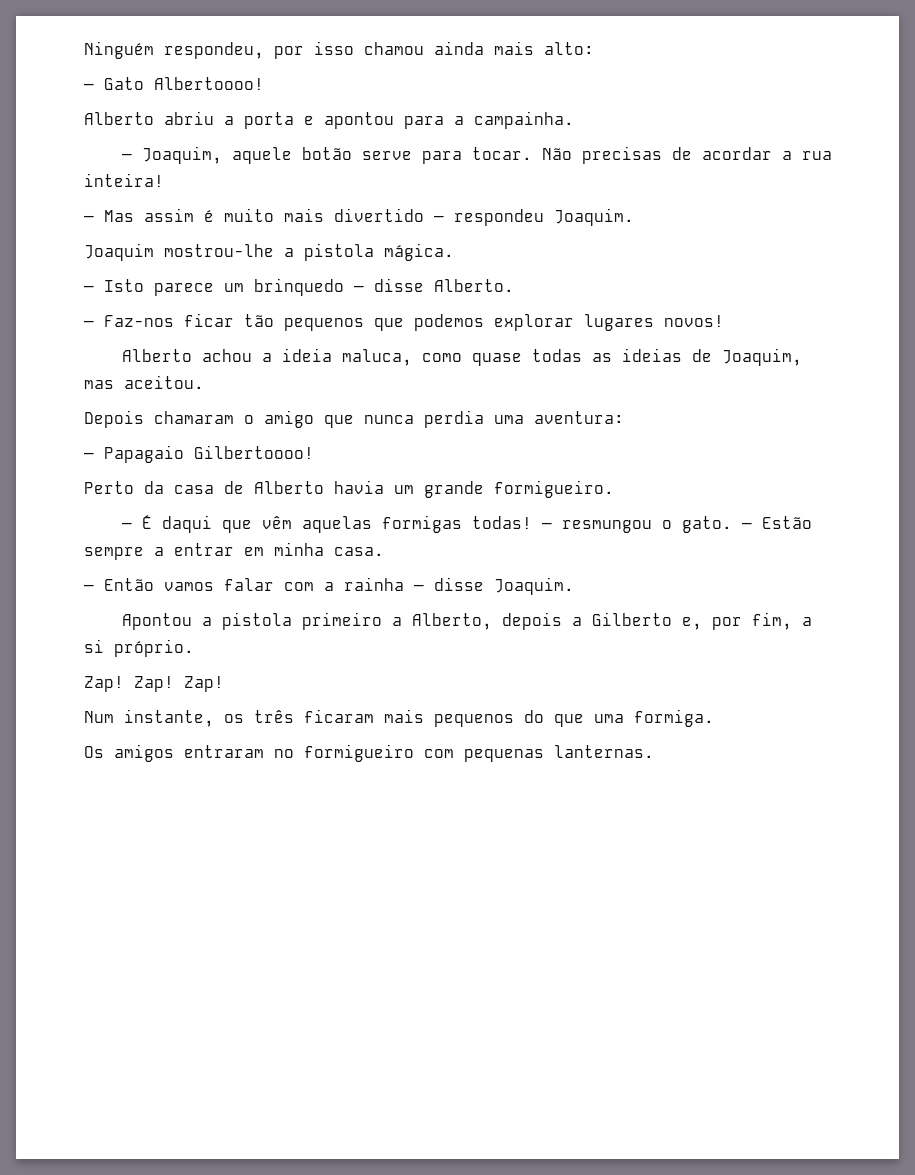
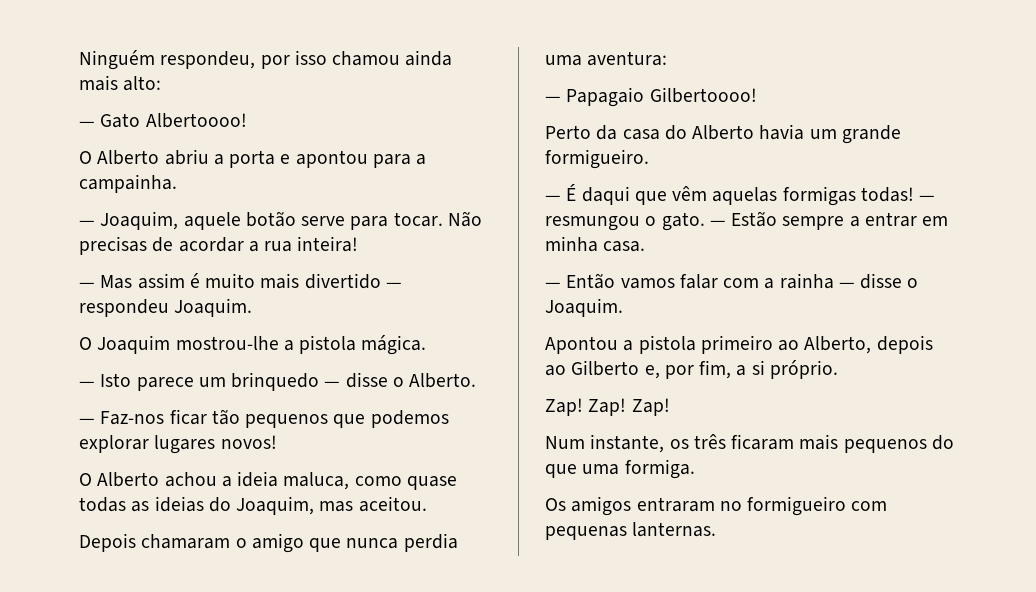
- Alberto abriu a porta e apontou para a campainha.
+ O Alberto abriu a porta e apontou para a campainha.
- Joaquim mostrou-lhe a pistola mágica.
+ O Joaquim mostrou-lhe a pistola mágica.
- — Isto parece um brinquedo — disse Alberto.
+ — Isto parece um brinquedo — disse o Alberto.
- Alberto achou a ideia maluca, como quase todas as ideias de Joaquim, mas aceitou.
+ O Alberto achou a ideia maluca, como quase todas as ideias do Joaquim, mas aceitou.
- Perto da casa de Alberto havia um grande formigueiro.
+ Perto da casa do Alberto havia um grande formigueiro.
- — Então vamos falar com a rainha — disse Joaquim.
+ — Então vamos falar com a rainha — disse o Joaquim.
- Apontou a pistola primeiro a Alberto, depois a Gilberto e, por fim, a si próprio.
+ Apontou a pistola primeiro ao Alberto, depois ao Gilberto e, por fim, a si próprio.

